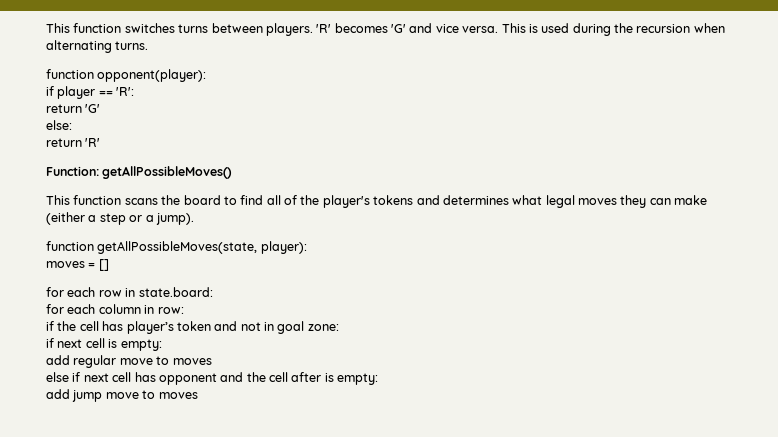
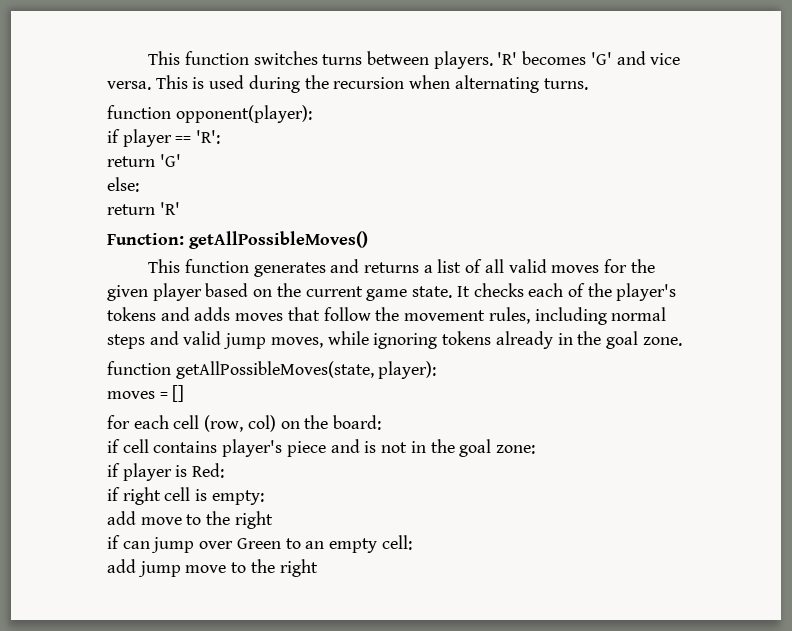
- This function scans the board to find all of the player's tokens and determines what legal moves they can make (either a step or a jump).
+ This function generates and returns a list of all valid moves for the given player based on the current game state. It checks each of the player's tokens and adds moves that follow the movement rules, including normal steps and valid jump moves, while ignoring tokens already in the goal zone.
- for each row in state.board:
- for each column in row:
- if the cell has player’s token and not in goal zone:
+ for each cell (row, col) on the board:
+ if cell contains player's piece and is not in the goal zone:
- if next cell is empty:
+ if player is Red:
+ if right cell is empty:
- add regular move to moves
- else if next cell has opponent and the cell after is empty:
+ add move to the right
+ if can jump over Green to an empty cell:
- add jump move to moves
+ add jump move to the right

